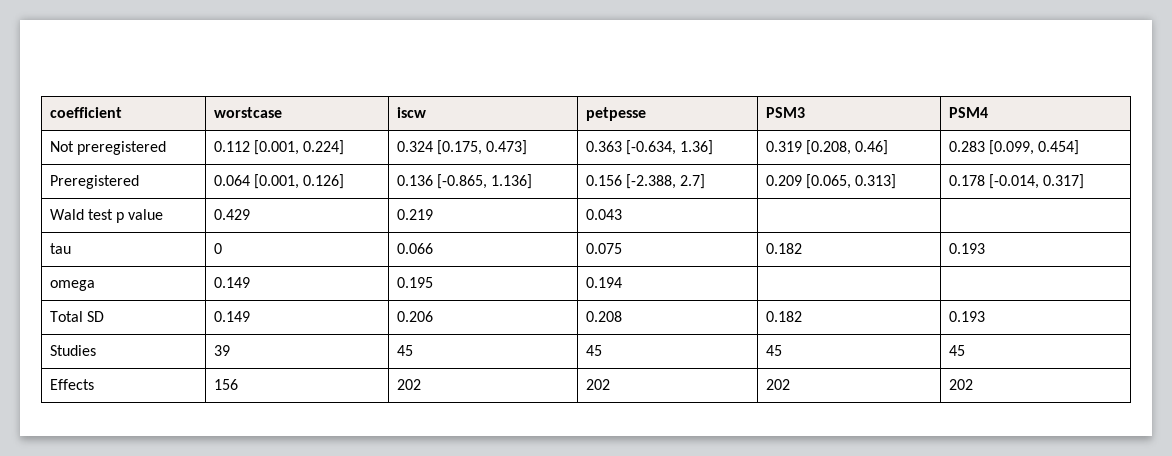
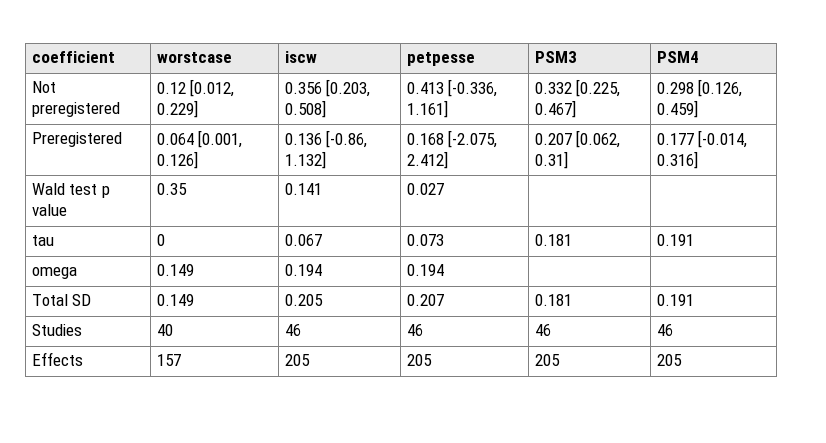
- Not preregistered | 0.112 [0.001, 0.224] | 0.324 [0.175, 0.473] | 0.363 [-0.634, 1.36] | 0.319 [0.208, 0.46] | 0.283 [0.099, 0.454]
+ Not preregistered | 0.12 [0.012, 0.229] | 0.356 [0.203, 0.508] | 0.413 [-0.336, 1.161] | 0.332 [0.225, 0.467] | 0.298 [0.126, 0.459]
- Preregistered | 0.064 [0.001, 0.126] | 0.136 [-0.865, 1.136] | 0.156 [-2.388, 2.7] | 0.209 [0.065, 0.313] | 0.178 [-0.014, 0.317]
+ Preregistered | 0.064 [0.001, 0.126] | 0.136 [-0.86, 1.132] | 0.168 [-2.075, 2.412] | 0.207 [0.062, 0.31] | 0.177 [-0.014, 0.316]
- Wald test p value | 0.429 | 0.219 | 0.043 | |
+ Wald test p value | 0.35 | 0.141 | 0.027 | |
- tau | 0 | 0.066 | 0.075 | 0.182 | 0.193
+ tau | 0 | 0.067 | 0.073 | 0.181 | 0.191
- omega | 0.149 | 0.195 | 0.194 | |
+ omega | 0.149 | 0.194 | 0.194 | |
- Total SD | 0.149 | 0.206 | 0.208 | 0.182 | 0.193
- Studies | 39 | 45 | 45 | 45 | 45
- Effects | 156 | 202 | 202 | 202 | 202
+ Total SD | 0.149 | 0.205 | 0.207 | 0.181 | 0.191
+ Studies | 40 | 46 | 46 | 46 | 46
+ Effects | 157 | 205 | 205 | 205 | 205

